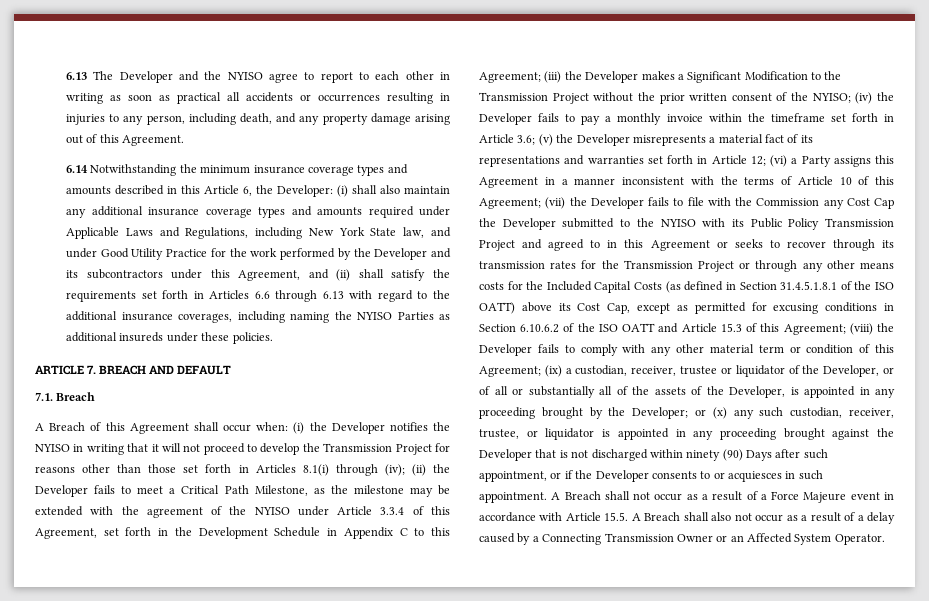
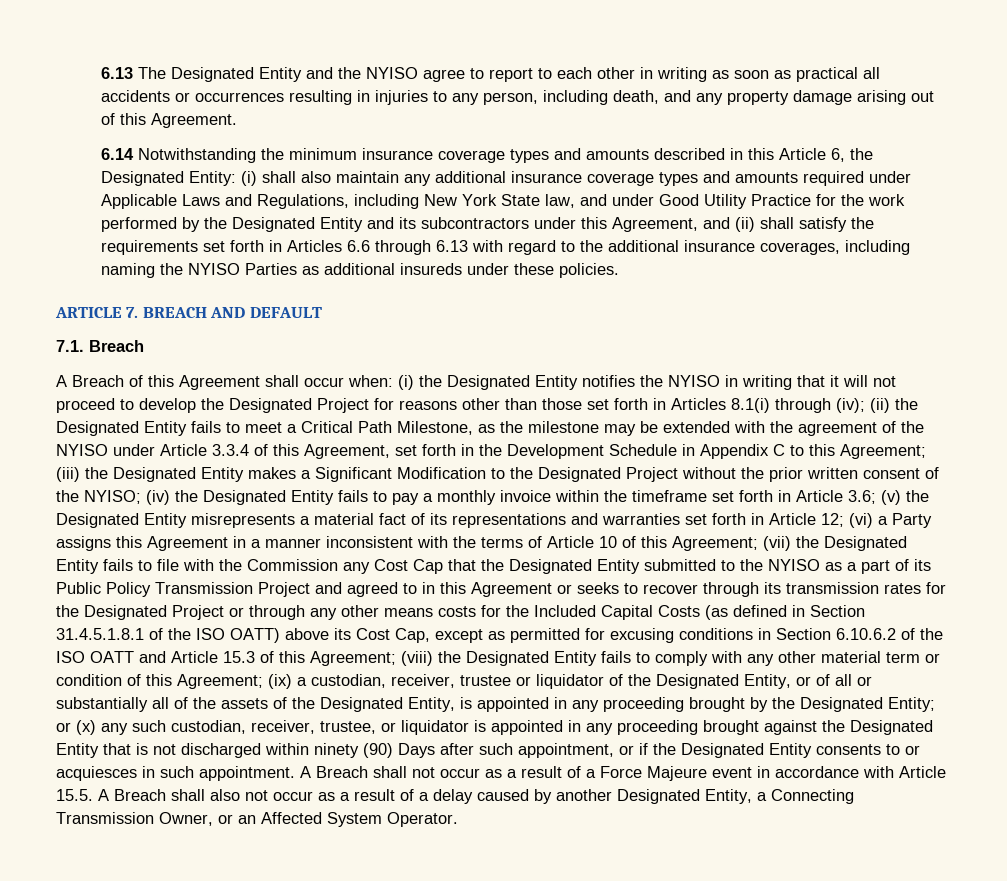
- 6.13 The Developer and the NYISO agree to report to each other in writing as soon as practical all accidents or occurrences resulting in injuries to any person, including death, and any property damage arising out of this Agreement.
+ 6.13 The Designated Entity and the NYISO agree to report to each other in writing as soon as practical all accidents or occurrences resulting in injuries to any person, including death, and any property damage arising out of this Agreement.
- 6.14 Notwithstanding the minimum insurance coverage types and amounts described in this Article 6, the Developer:
+ 6.14 Notwithstanding the minimum insurance coverage types and amounts described in this Article 6, the Designated Entity:
- (i) shall also maintain any additional insurance coverage types and amounts required under Applicable Laws and Regulations, including New York State law, and under Good Utility Practice for the work performed by the Developer and its subcontractors under this Agreement, and (ii) shall satisfy the requirements set forth in Articles 6.6 through 6.13 with regard to the additional insurance coverages, including naming the NYISO Parties as additional insureds under these policies.
+ (i) shall also maintain any additional insurance coverage types and amounts required under Applicable Laws and Regulations, including New York State law, and under Good Utility Practice for the work performed by the Designated Entity and its subcontractors under this Agreement, and (ii) shall satisfy the requirements set forth in Articles 6.6 through 6.13 with regard to the additional insurance coverages, including naming the NYISO Parties as additional insureds under these policies.
- (i) the Developer notifies the NYISO in writing that it will not proceed to develop the Transmission Project for reasons other than those set forth in Articles 8.1(i) through (iv);
+ (i) the Designated Entity notifies the NYISO in writing that it will not proceed to develop the Designated Project for reasons other than those set forth in Articles 8.1(i) through (iv);
- (ii) the Developer fails to meet a Critical Path Milestone, as the milestone may be extended with the agreement of the NYISO under Article 3.3.4 of this Agreement, set forth in the Development Schedule in Appendix C to this Agreement;
+ (ii) the Designated Entity fails to meet a Critical Path Milestone, as the milestone may be extended with the agreement of the NYISO under Article 3.3.4 of this Agreement, set forth in the Development Schedule in Appendix C to this Agreement;
- (iii) the Developer makes a Significant Modification to the Transmission Project without the prior written consent of the NYISO;
+ (iii) the Designated Entity makes a Significant Modification to the Designated Project without the prior written consent of the NYISO;
- (iv) the Developer fails to pay a monthly invoice within the timeframe set forth in Article 3.6;
+ (iv) the Designated Entity fails to pay a monthly invoice within the timeframe set forth in Article 3.6;
- (v) the Developer misrepresents a material fact of its representations and warranties set forth in Article 12;
+ (v) the Designated Entity misrepresents a material fact of its representations and warranties set forth in Article 12;
- (vii) the Developer fails to file with the Commission any Cost Cap the Developer submitted to the NYISO with its Public Policy Transmission Project and agreed to in this Agreement or seeks to recover through its transmission rates for the Transmission Project or through any other means costs for the Included Capital Costs (as defined in Section 31.4.5.1.8.1 of the ISO OATT) above its Cost Cap, except as permitted for excusing conditions in Section 6.10.6.2 of the ISO OATT and Article 15.3 of this Agreement;
+ (vii) the Designated Entity fails to file with the Commission any Cost Cap that the Designated Entity submitted to the NYISO as a part of its Public Policy Transmission Project and agreed to in this Agreement or seeks to recover through its transmission rates for the Designated Project or through any other means costs for the Included Capital Costs (as defined in Section 31.4.5.1.8.1 of the ISO OATT) above its Cost Cap, except as permitted for excusing conditions in Section 6.10.6.2 of the ISO OATT and Article 15.3 of this Agreement;
- (viii) the Developer fails to comply with any other material term or condition of this Agreement;
+ (viii) the Designated Entity fails to comply with any other material term or condition of this Agreement;
- (ix) a custodian, receiver, trustee or liquidator of the Developer, or of all or substantially all of the assets of the Developer, is appointed in any proceeding brought by the Developer;
+ (ix) a custodian, receiver, trustee or liquidator of the Designated Entity, or of all or substantially all of the assets of the Designated Entity, is appointed in any proceeding brought by the Designated Entity;
- or (x) any such custodian, receiver, trustee, or liquidator is appointed in any proceeding brought against the Developer that is not discharged within ninety (90) Days after such appointment, or if the Developer consents to or acquiesces in such appointment.
+ or (x) any such custodian, receiver, trustee, or liquidator is appointed in any proceeding brought against the Designated Entity that is not discharged within ninety (90) Days after such appointment, or if the Designated Entity consents to or acquiesces in such appointment.
- A Breach shall not occur as a result of a Force Majeure event in accordance with Article 15.5. A Breach shall also not occur as a result of a delay caused by a Connecting Transmission Owner or an Affected System Operator.
+ A Breach shall not occur as a result of a Force Majeure event in accordance with Article 15.5. A Breach shall also not occur as a result of a delay caused by another Designated Entity, a Connecting Transmission Owner, or an Affected System Operator.

